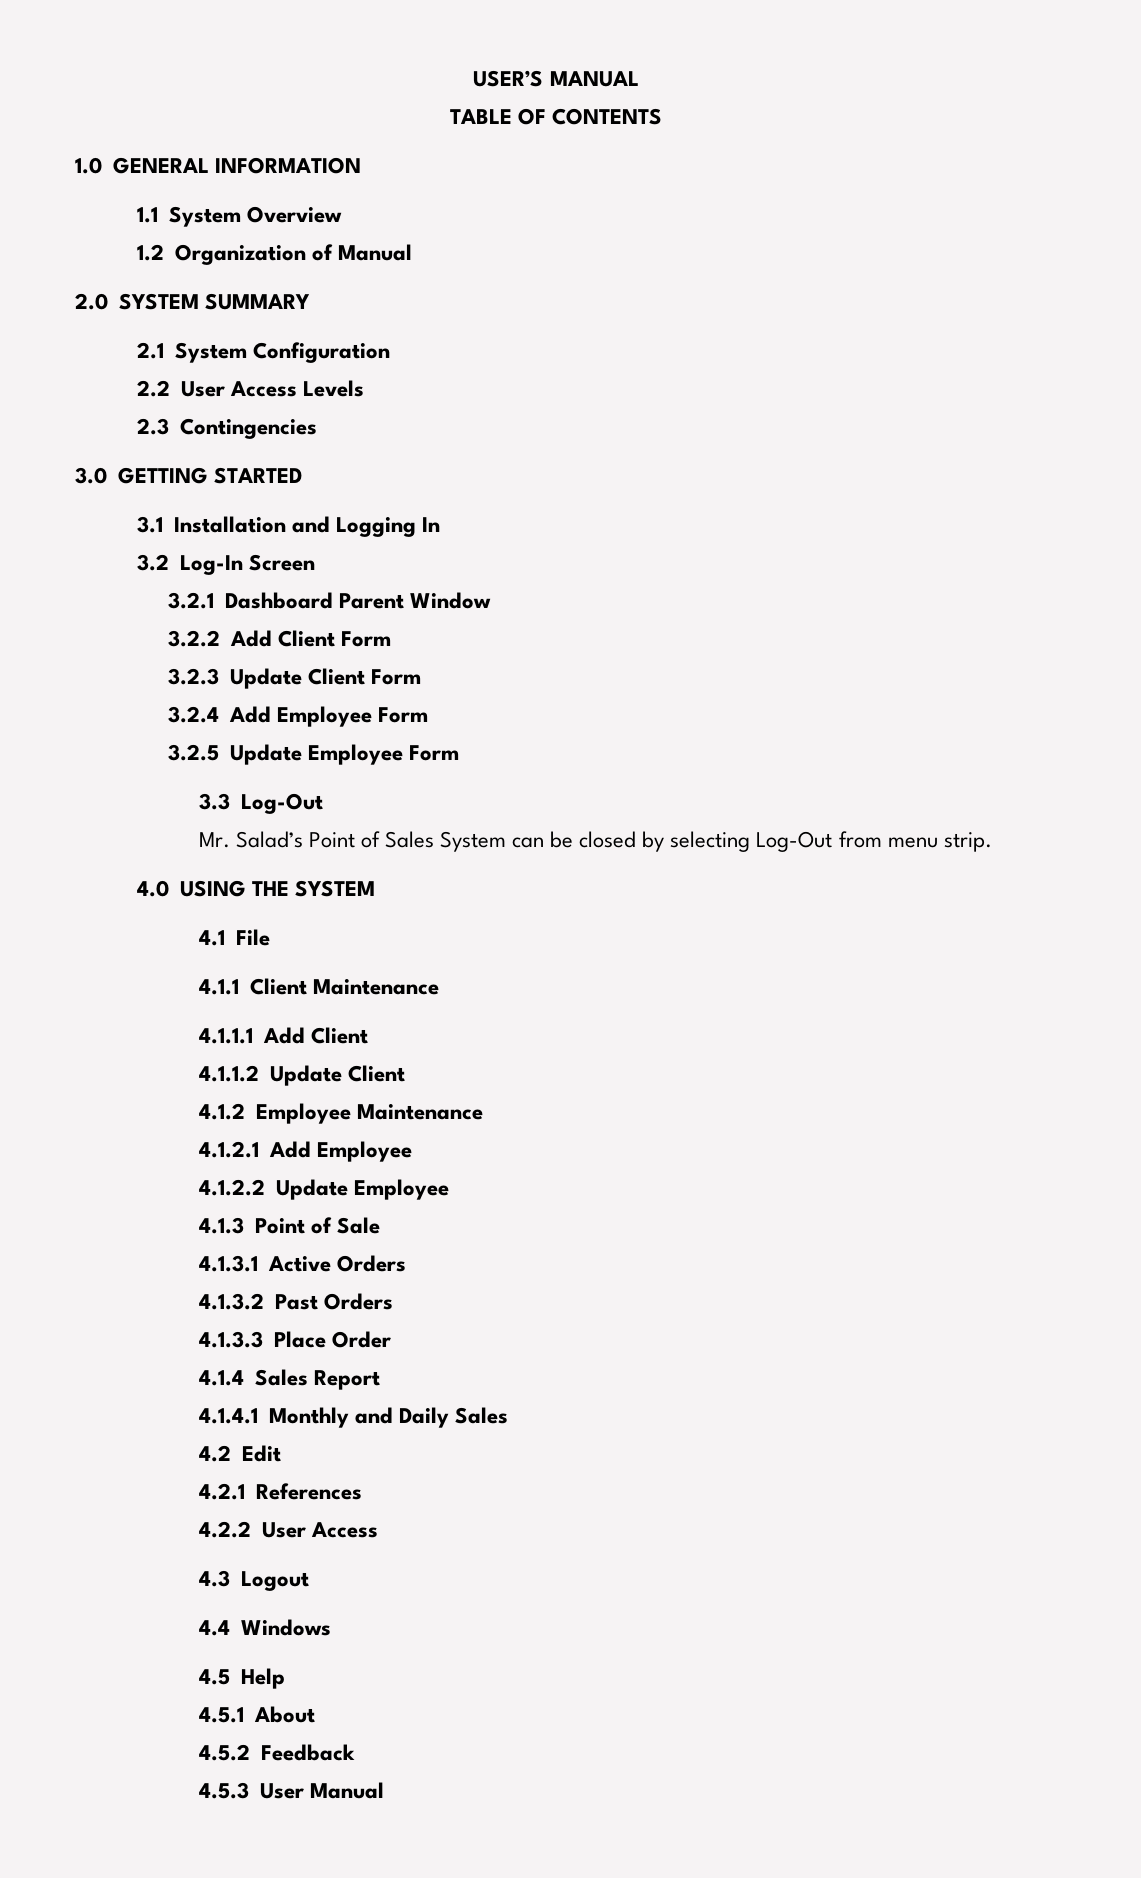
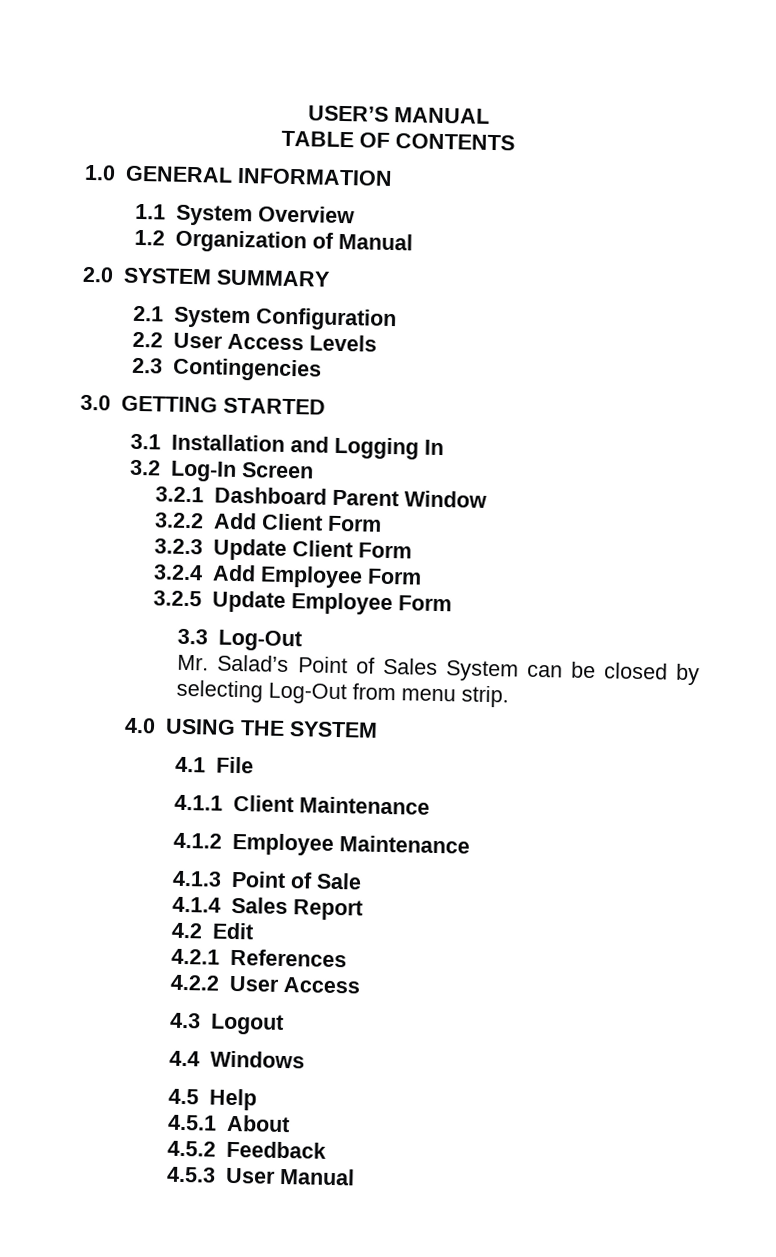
- 4.1.1.1 Add Client
- 4.1.1.2 Update Client
  4.1.2 Employee Maintenance
- 4.1.2.1 Add Employee
- 4.1.2.2 Update Employee
  4.1.3 Point of Sale
- 4.1.3.1 Active Orders
- 4.1.3.2 Past Orders
- 4.1.3.3 Place Order
  4.1.4 Sales Report
- 4.1.4.1 Monthly and Daily Sales

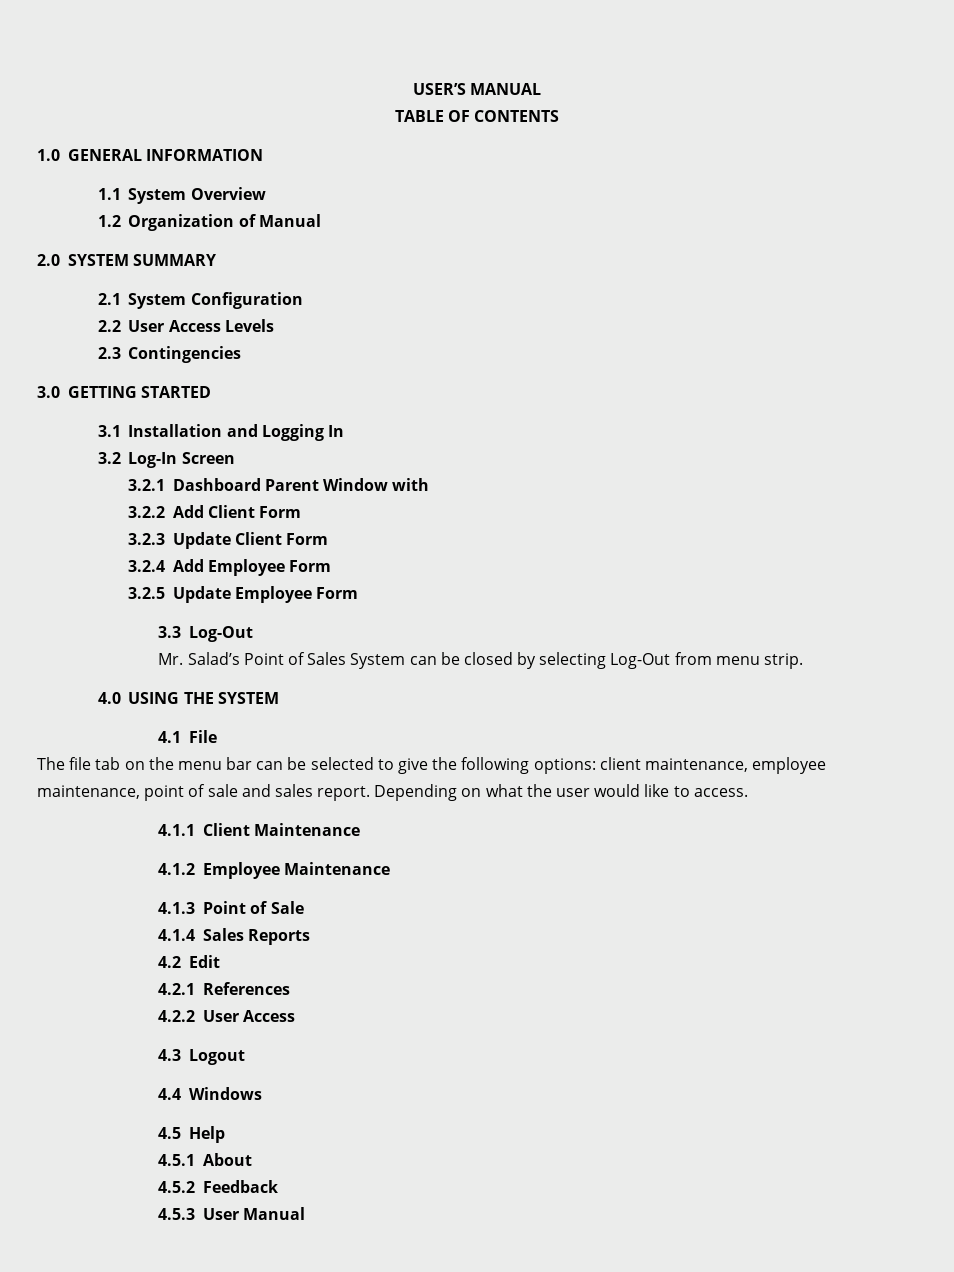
- 3.2.1 Dashboard Parent Window
+ 3.2.1 Dashboard Parent Window with
+ The file tab on the menu bar can be selected to give the following options: client maintenance, employee maintenance, point of sale and sales report. Depending on what the user would like to access.
- 4.1.4 Sales Report
+ 4.1.4 Sales Reports

